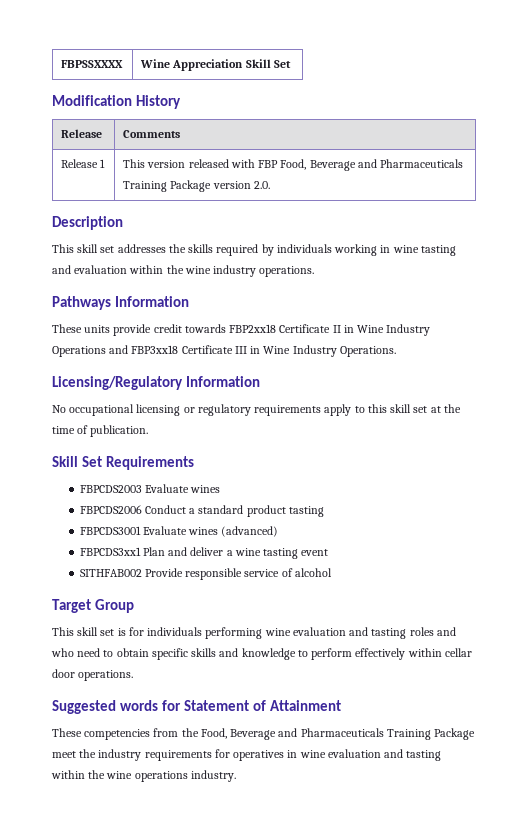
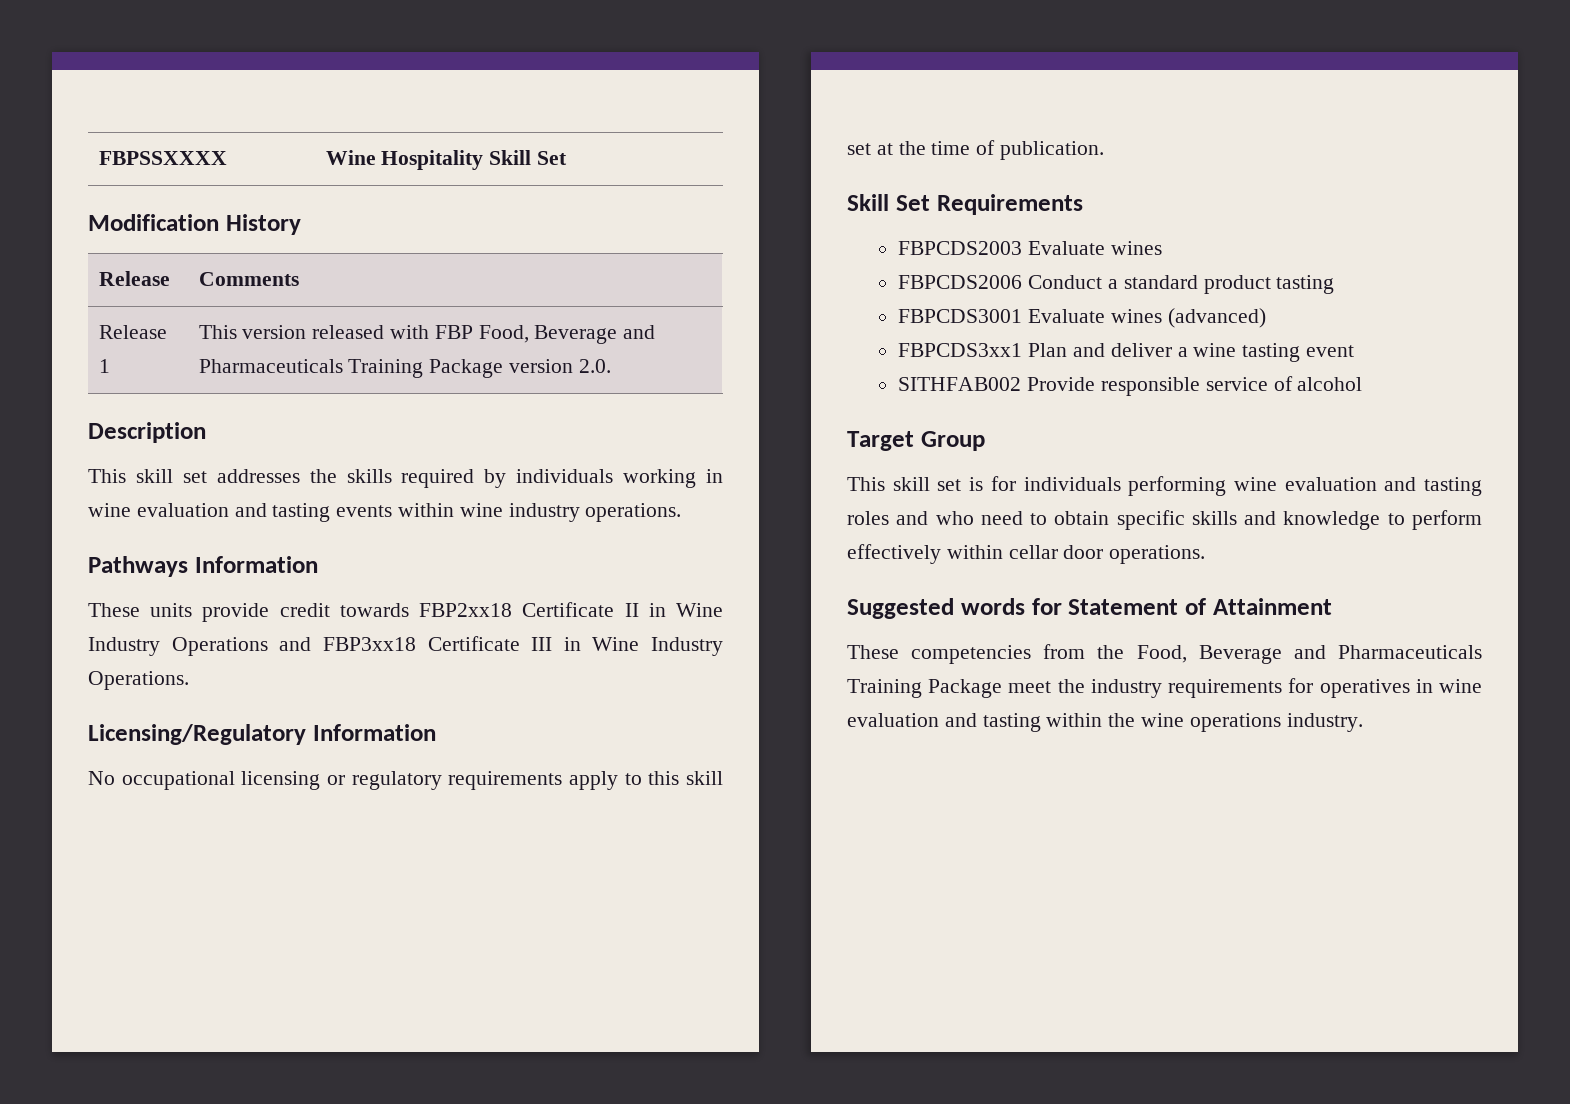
- FBPSSXXXX | Wine Appreciation Skill Set
+ FBPSSXXXX | Wine Hospitality Skill Set
- This skill set addresses the skills required by individuals working in wine tasting and evaluation within the wine industry operations.
+ This skill set addresses the skills required by individuals working in wine evaluation and tasting events within wine industry operations.

